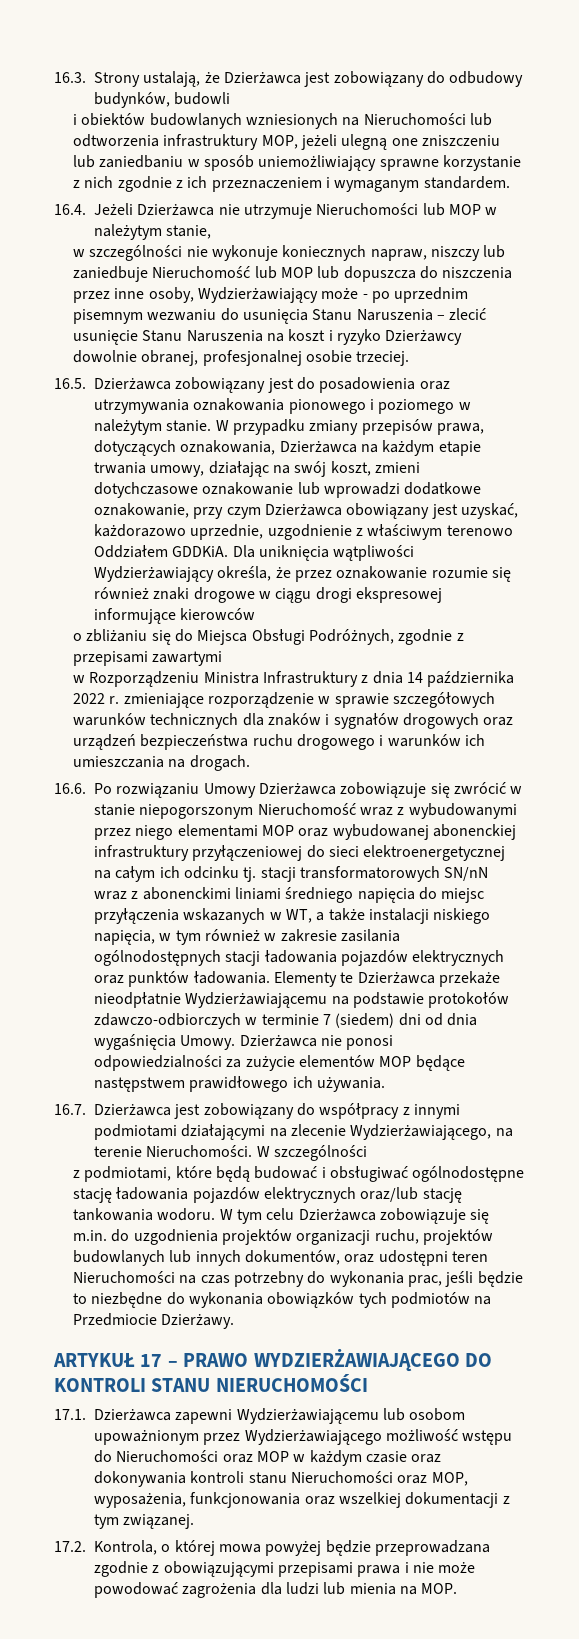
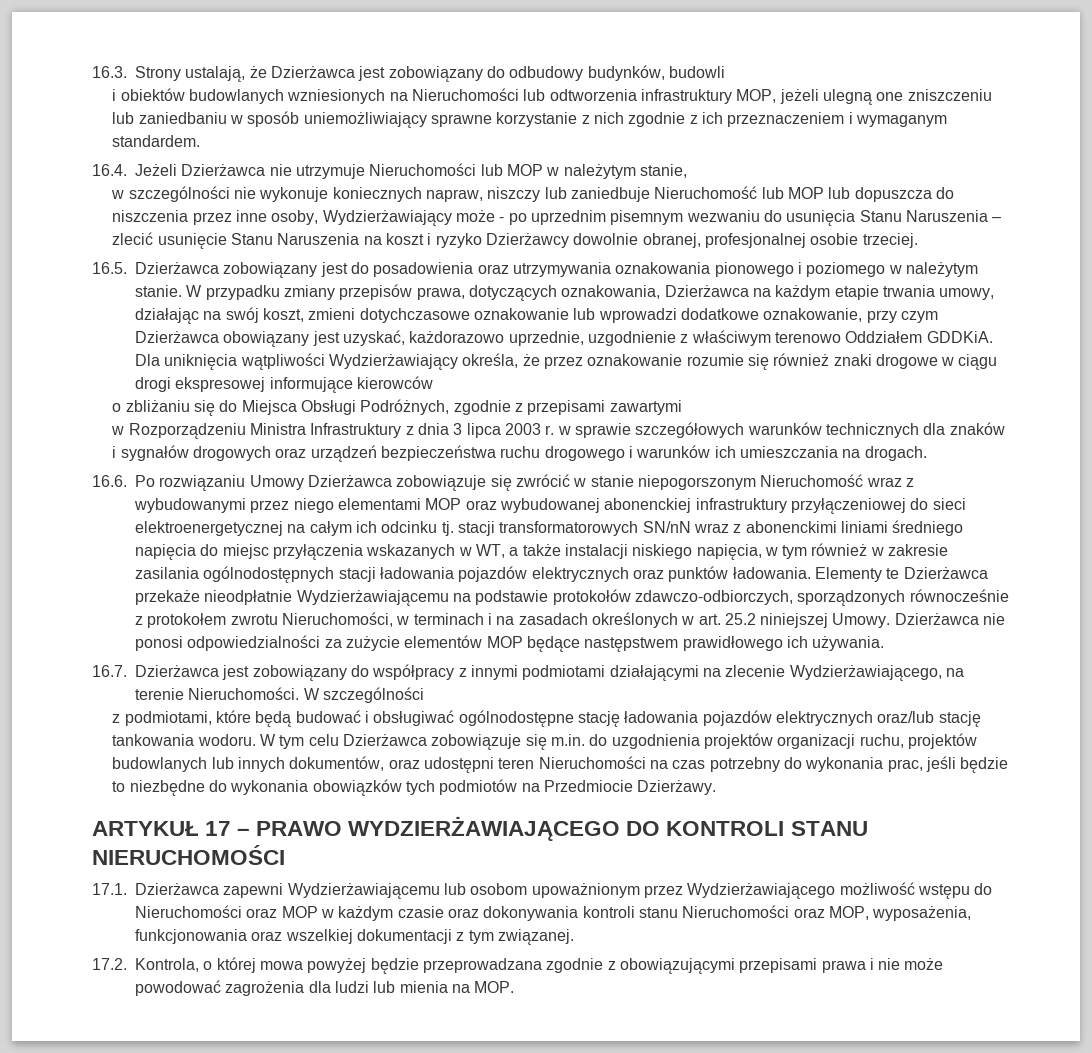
- w Rozporządzeniu Ministra Infrastruktury z dnia 14 października 2022 r. zmieniające rozporządzenie w sprawie szczegółowych warunków technicznych dla znaków i sygnałów drogowych oraz urządzeń bezpieczeństwa ruchu drogowego i warunków ich umieszczania na drogach.
+ w Rozporządzeniu Ministra Infrastruktury z dnia 3 lipca 2003 r. w sprawie szczegółowych warunków technicznych dla znaków i sygnałów drogowych oraz urządzeń bezpieczeństwa ruchu drogowego i warunków ich umieszczania na drogach.
- Elementy te Dzierżawca przekaże nieodpłatnie Wydzierżawiającemu na podstawie protokołów zdawczo-odbiorczych w terminie 7 (siedem) dni od dnia wygaśnięcia Umowy.
+ Elementy te Dzierżawca przekaże nieodpłatnie Wydzierżawiającemu na podstawie protokołów zdawczo-odbiorczych, sporządzonych równocześnie z protokołem zwrotu Nieruchomości, w terminach i na zasadach określonych w art. 25.2 niniejszej Umowy.

